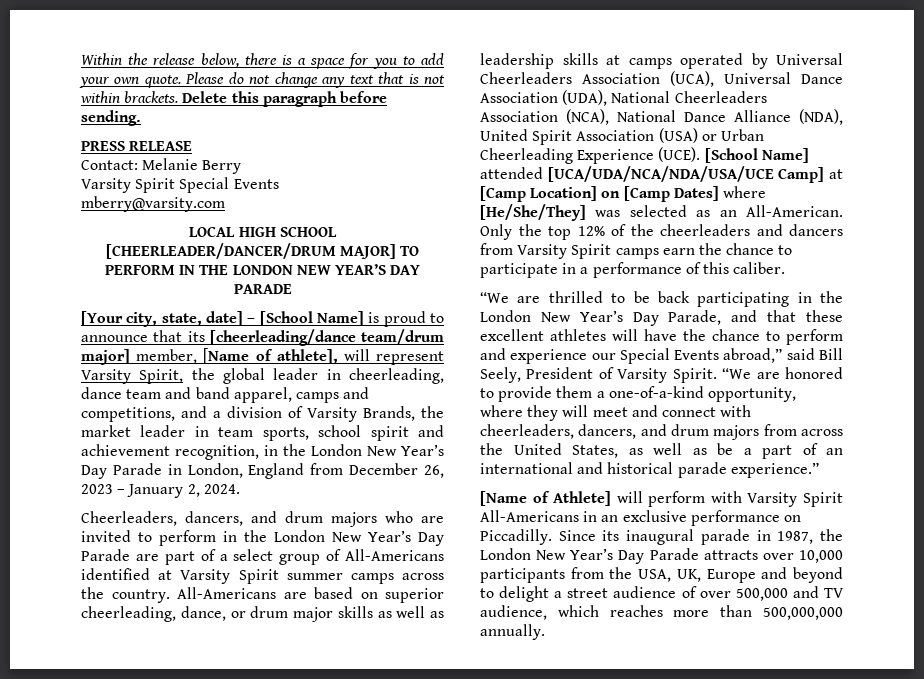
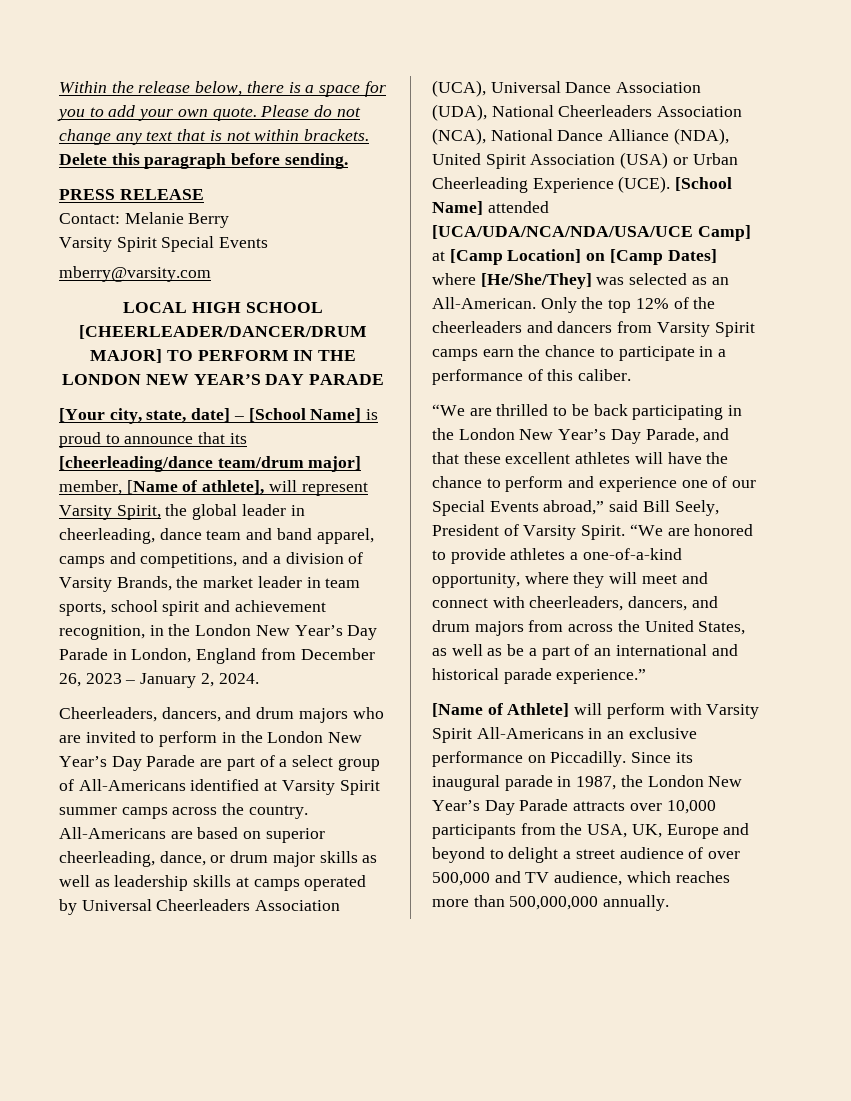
- “We are thrilled to be back participating in the London New Year’s Day Parade, and that these excellent athletes will have the chance to perform and experience our Special Events abroad,” said Bill Seely, President of Varsity Spirit.
+ “We are thrilled to be back participating in the London New Year’s Day Parade, and that these excellent athletes will have the chance to perform and experience one of our Special Events abroad,” said Bill Seely, President of Varsity Spirit.
- “We are honored to provide them a one-of-a-kind opportunity, where they will meet and connect with cheerleaders, dancers, and drum majors from across the United States, as well as be a part of an international and historical parade experience.”
+ “We are honored to provide athletes a one-of-a-kind opportunity, where they will meet and connect with cheerleaders, dancers, and drum majors from across the United States, as well as be a part of an international and historical parade experience.”

